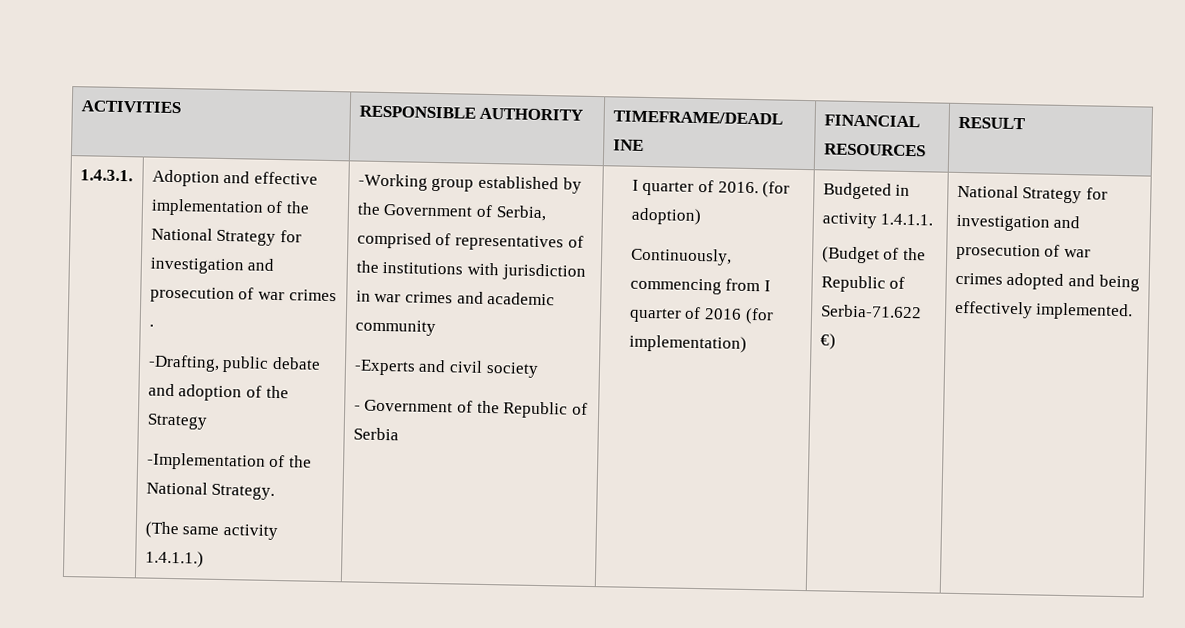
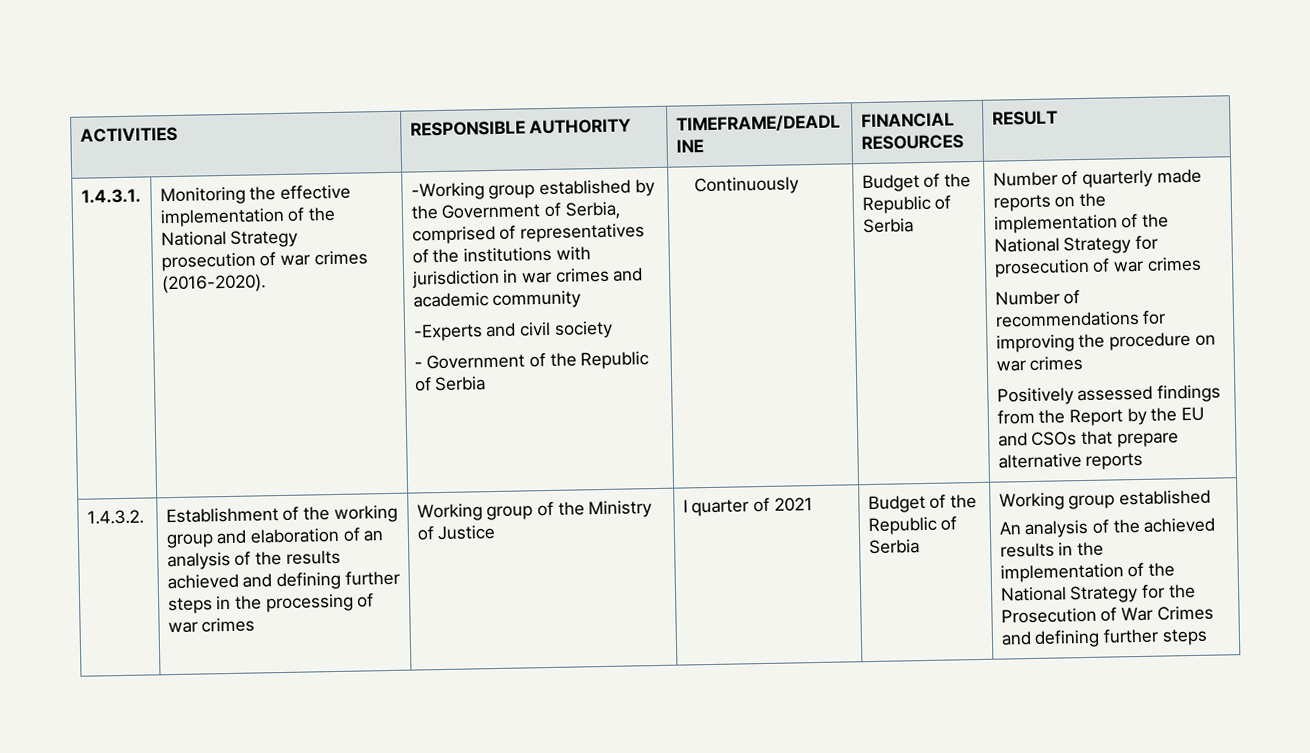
- Adoption and effective implementation of the National Strategy for investigation and prosecution of war crimes .
- -Drafting, public debate and adoption of the Strategy
- -Implementation of the National Strategy.
- (The same activity 1.4.1.1.)
+ Monitoring the effective implementation of the National Strategy prosecution of war crimes (2016-2020).
- I quarter of 2016. (for adoption)
- Continuously, commencing from I quarter of 2016 (for implementation) | Budgeted in activity 1.4.1.1.
- (Budget of the Republic of Serbia-71.622 €) | National Strategy for investigation and prosecution of war crimes adopted and being effectively implemented.
+ Continuously | Budget of the Republic of Serbia | Number of quarterly made reports on the implementation of the National Strategy for prosecution of war crimes
+ Number of recommendations for improving the procedure on war crimes
+ Positively assessed findings from the Report by the EU and CSOs that prepare alternative reports
+ 1.4.3.2. | Establishment of the working group and elaboration of an analysis of the results achieved and defining further steps in the processing of war crimes | Working group of the Ministry of Justice | I quarter of 2021 | Budget of the Republic of Serbia | Working group established
+ An analysis of the achieved results in the implementation of the National Strategy for the Prosecution of War Crimes and defining further steps

